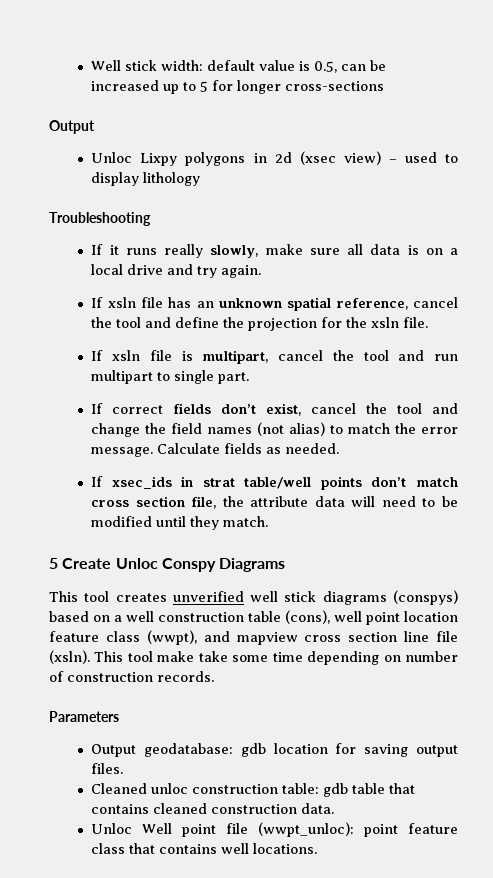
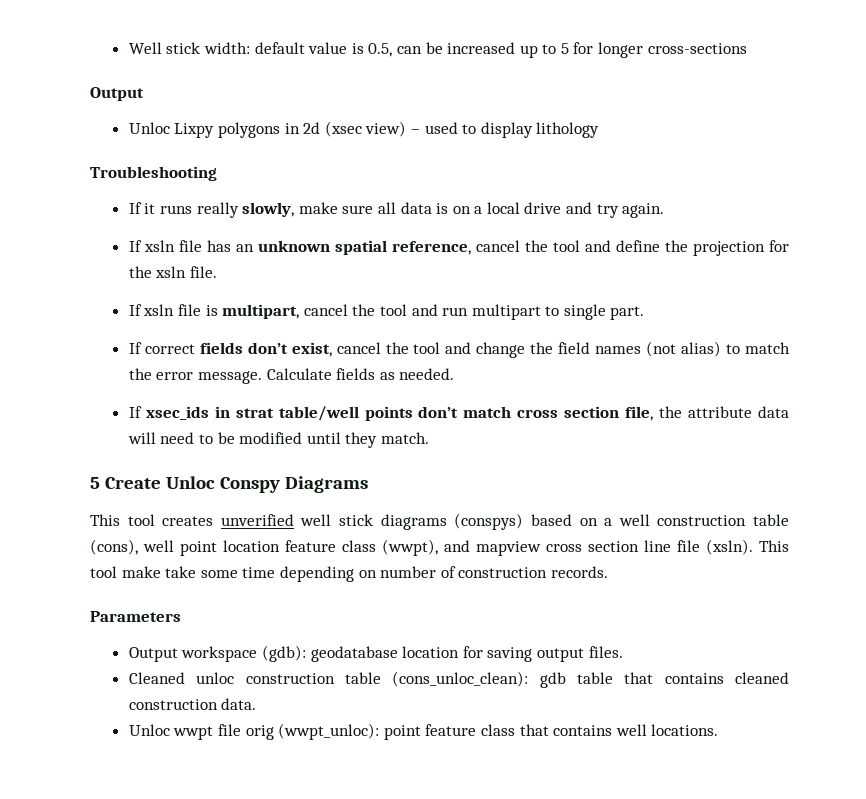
- Output geodatabase: gdb location for saving output files.
+ Output workspace (gdb): geodatabase location for saving output files.
- Cleaned unloc construction table: gdb table that contains cleaned construction data.
+ Cleaned unloc construction table (cons_unloc_clean): gdb table that contains cleaned construction data.
- Unloc Well point file (wwpt_unloc): point feature class that contains well locations.
+ Unloc wwpt file orig (wwpt_unloc): point feature class that contains well locations.

